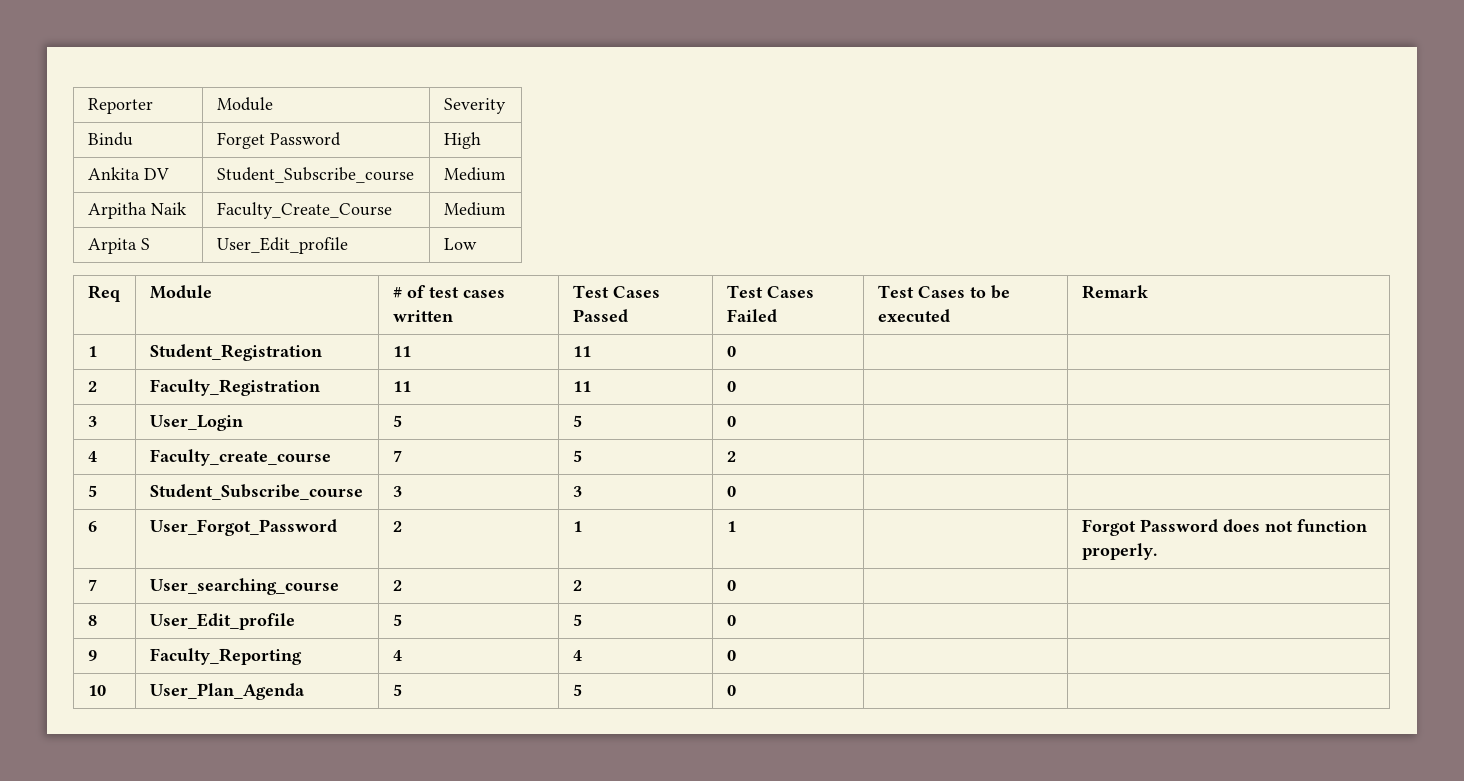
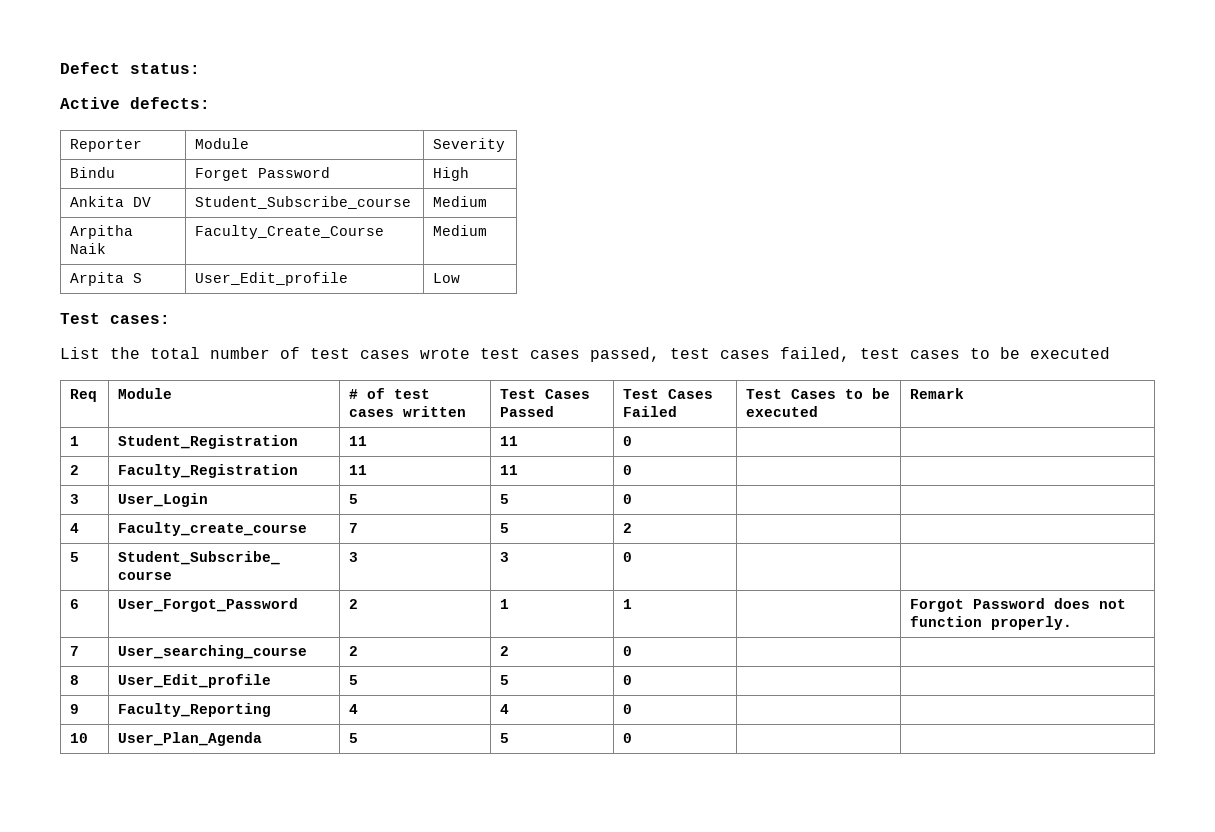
+ Defect status:
+ Active defects:
+ Test cases:
+ List the total number of test cases wrote test cases passed, test cases failed, test cases to be executed

